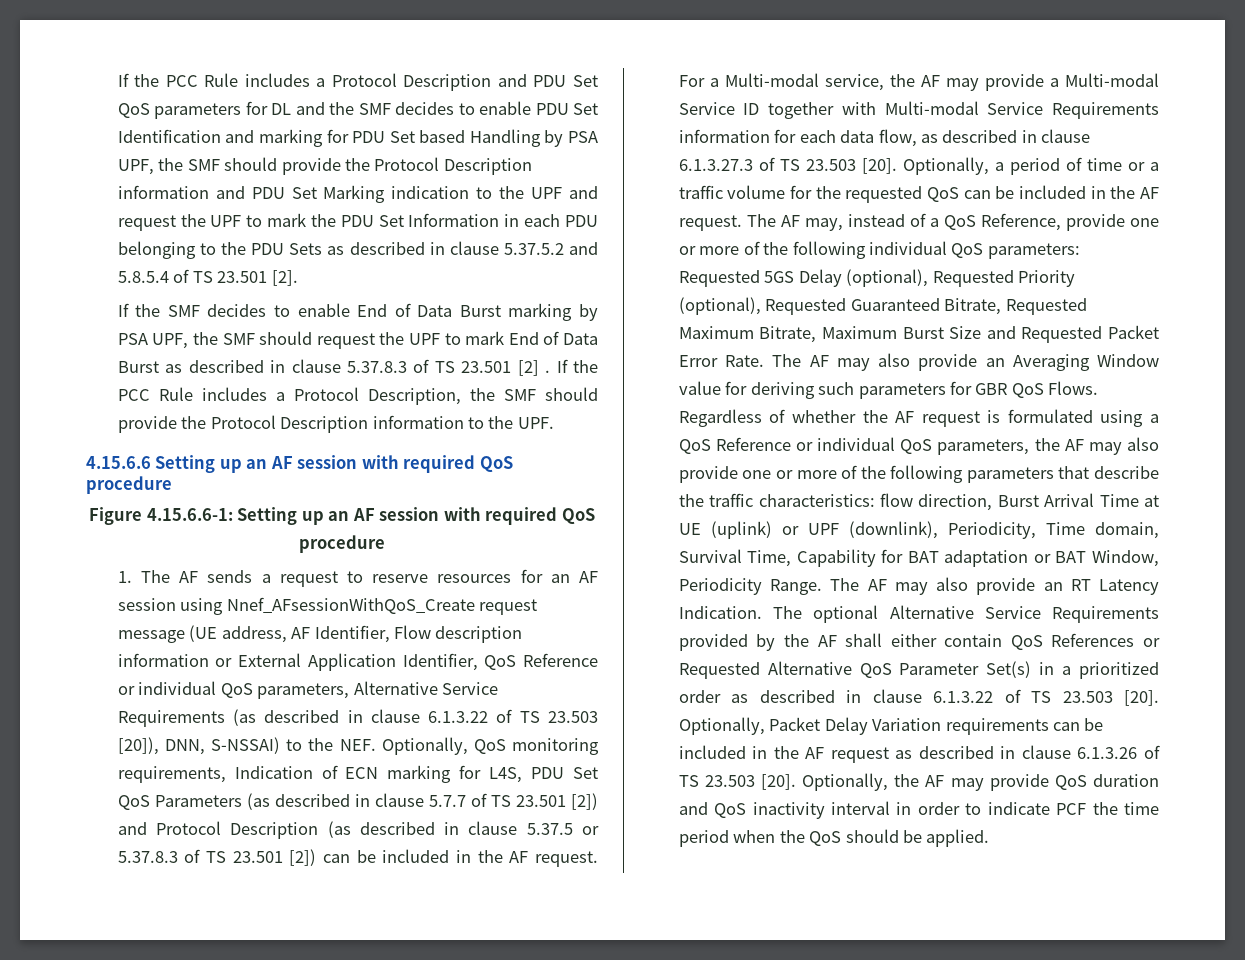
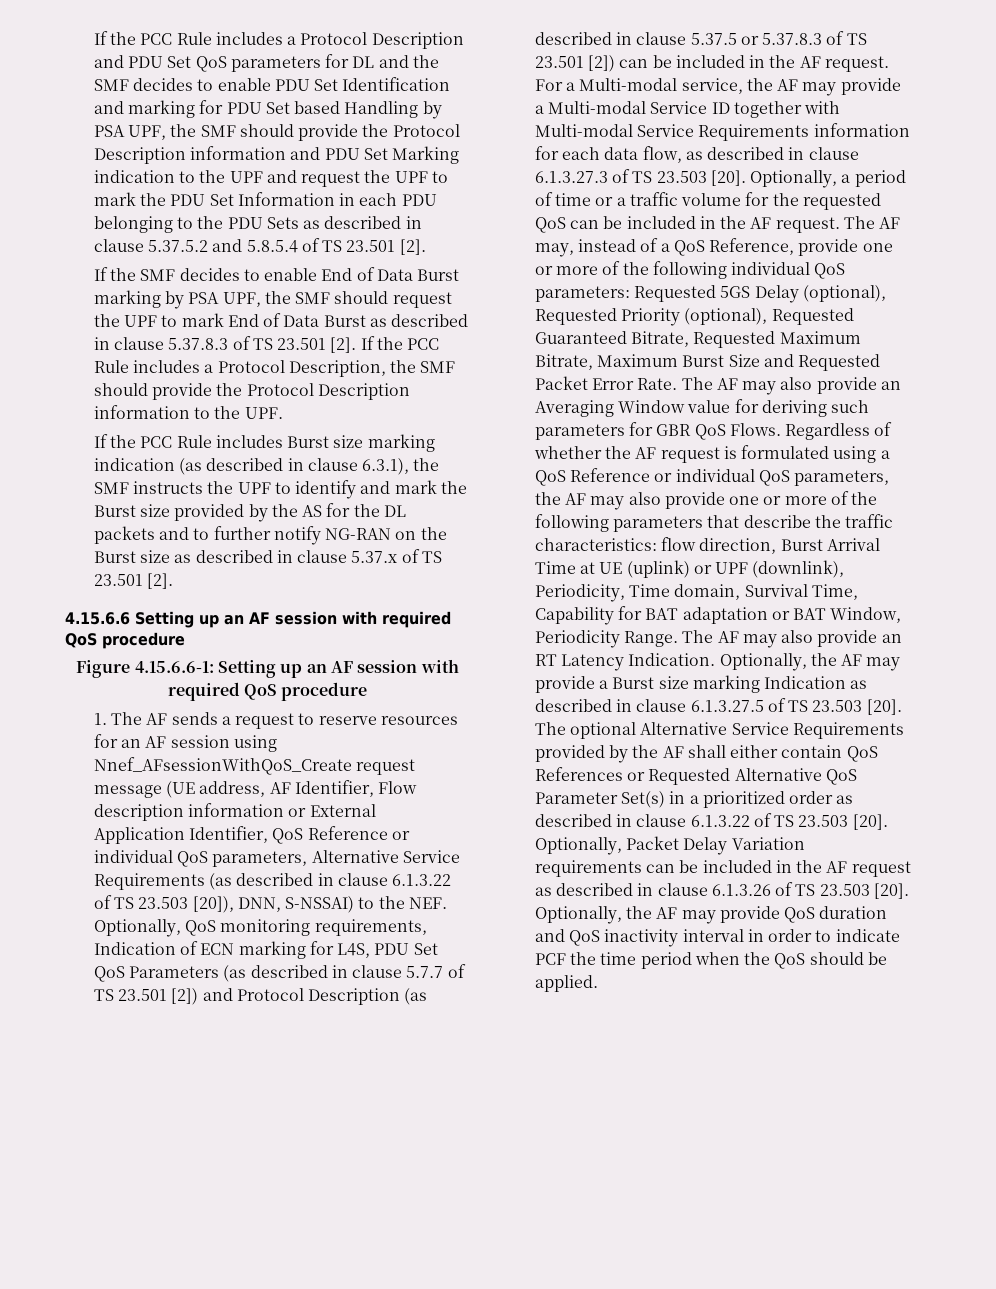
- If the SMF decides to enable End of Data Burst marking by PSA UPF, the SMF should request the UPF to mark End of Data Burst as described in clause 5.37.8.3 of TS 23.501 [2] .
+ If the SMF decides to enable End of Data Burst marking by PSA UPF, the SMF should request the UPF to mark End of Data Burst as described in clause 5.37.8.3 of TS 23.501 [2].
+ If the PCC Rule includes Burst size marking indication (as described in clause 6.3.1), the SMF instructs the UPF to identify and mark the Burst size provided by the AS for the DL packets and to further notify NG-RAN on the Burst size as described in clause 5.37.x of TS 23.501 [2].
+ Optionally, the AF may provide a Burst size marking Indication as described in clause 6.1.3.27.5 of TS 23.503 [20].

